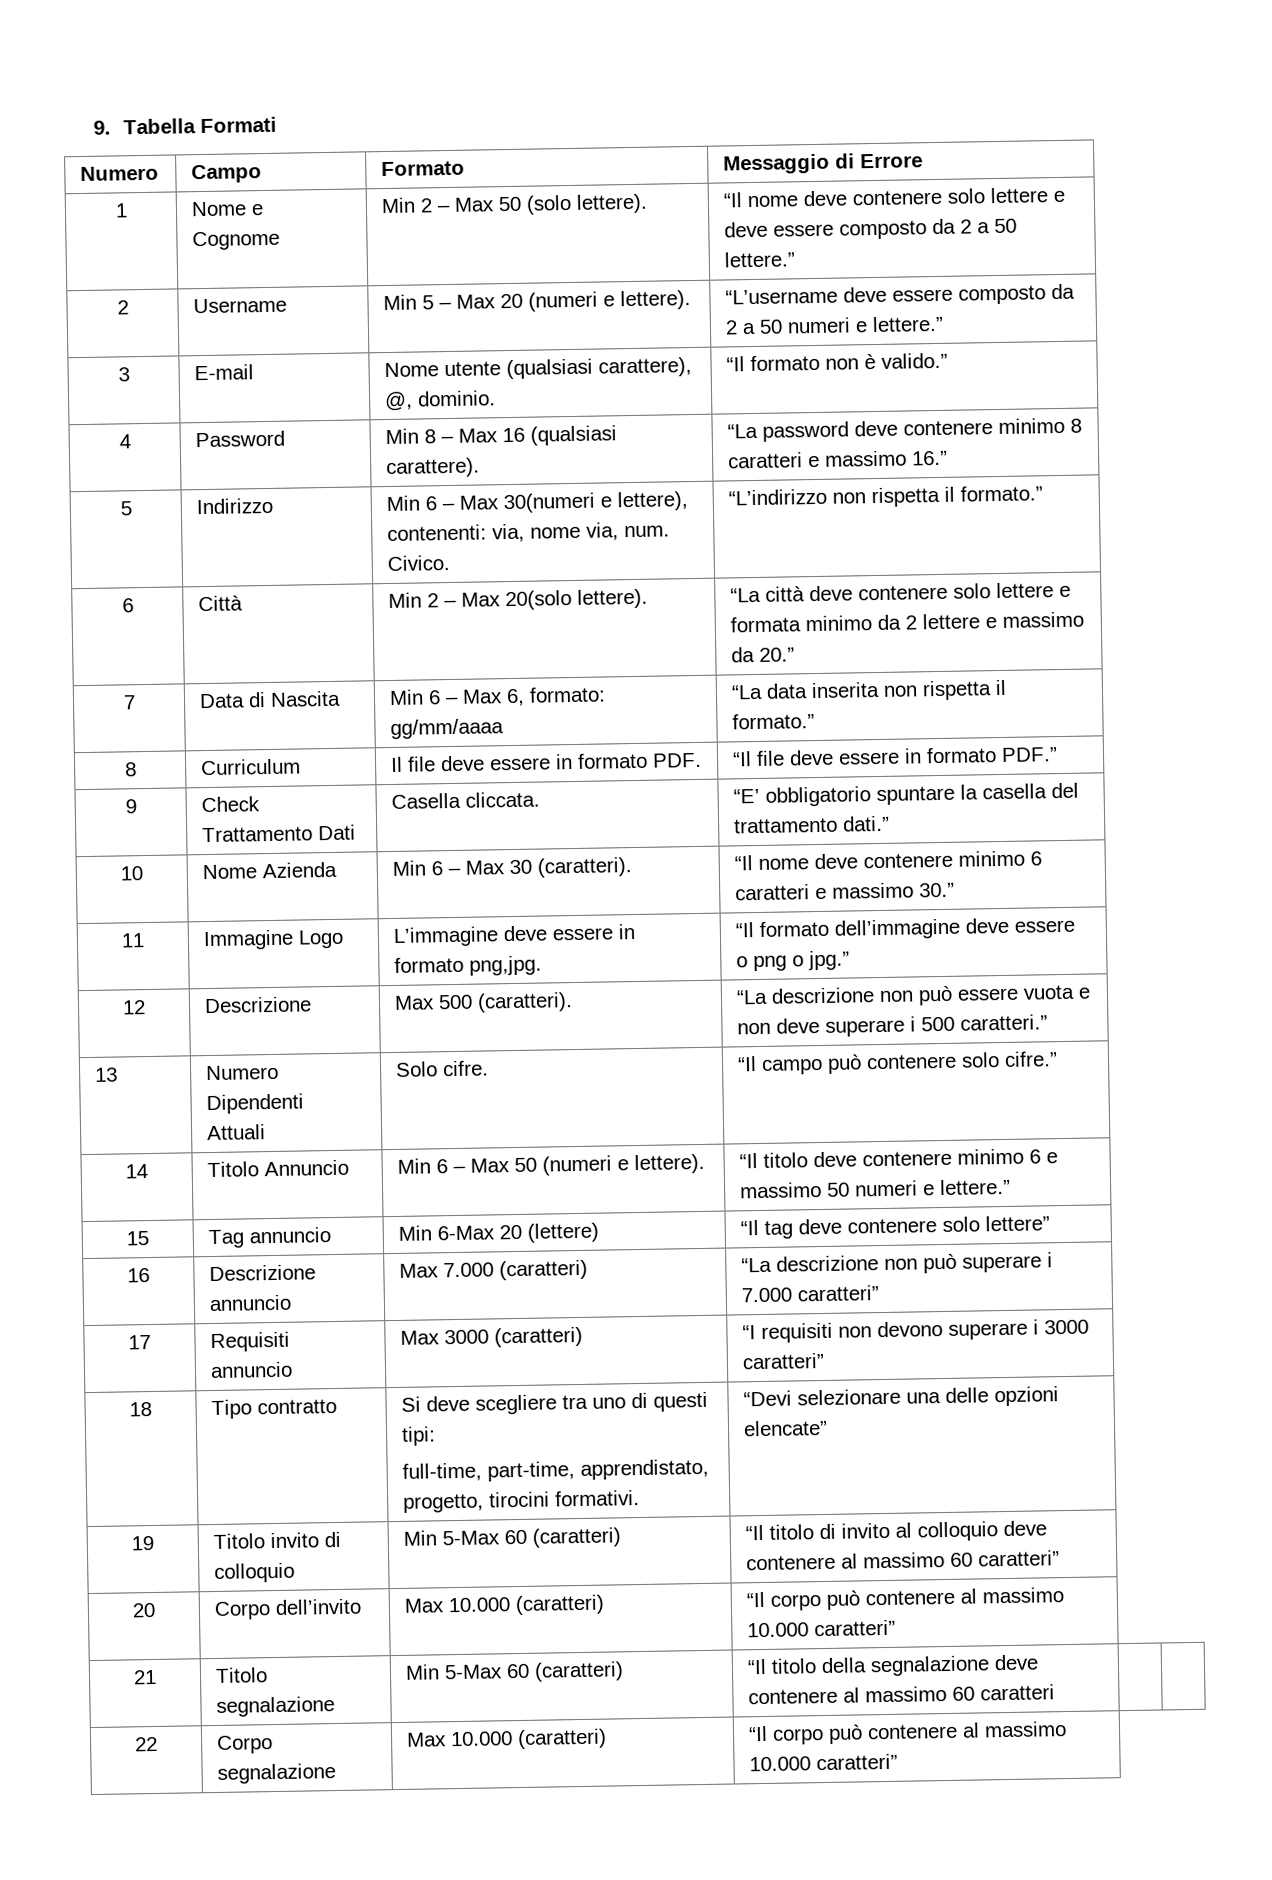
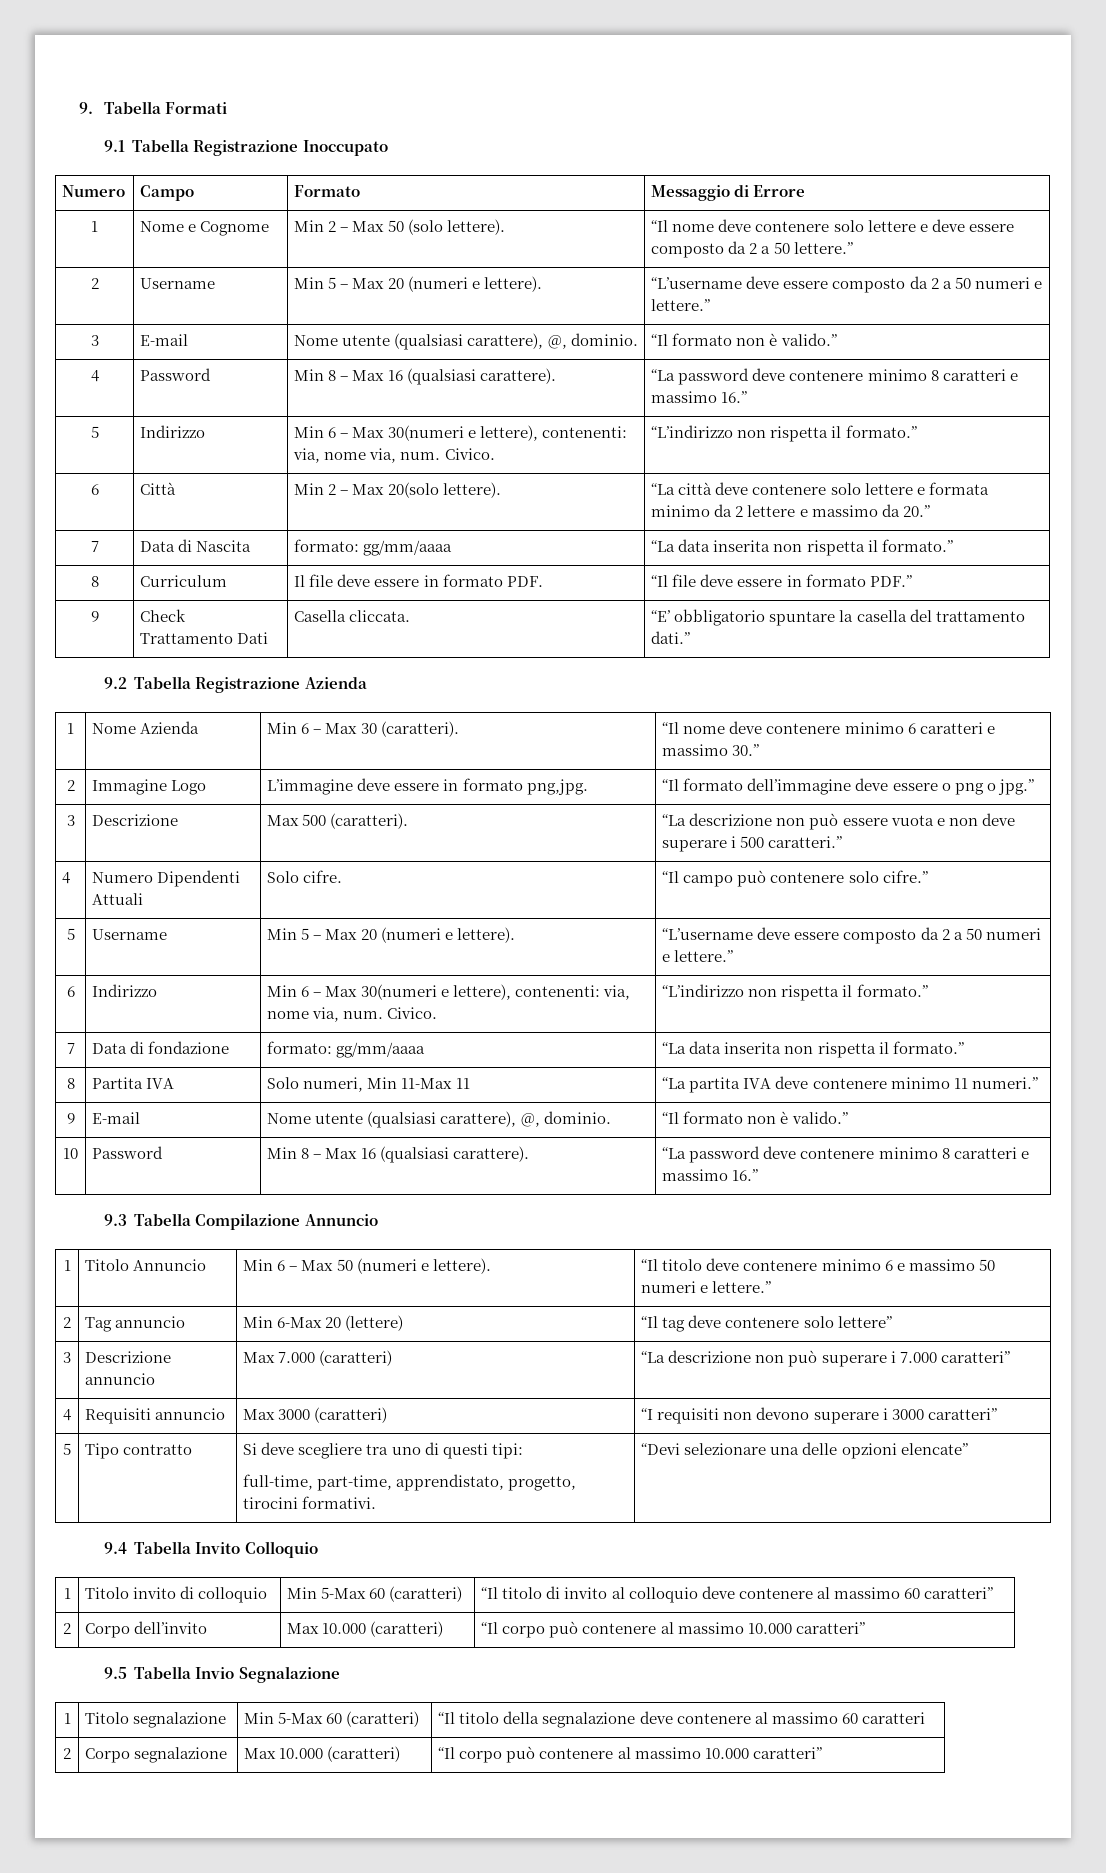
+ 9.1 Tabella Registrazione Inoccupato
- 7 | Data di Nascita | Min 6 – Max 6, formato: gg/mm/aaaa | “La data inserita non rispetta il formato.”
+ 7 | Data di Nascita | formato: gg/mm/aaaa | “La data inserita non rispetta il formato.”
- 10 | Nome Azienda | Min 6 – Max 30 (caratteri). | “Il nome deve contenere minimo 6 caratteri e massimo 30.”
+ 9.2 Tabella Registrazione Azienda
+ 1 | Nome Azienda | Min 6 – Max 30 (caratteri). | “Il nome deve contenere minimo 6 caratteri e massimo 30.”
- 11 | Immagine Logo | L’immagine deve essere in formato png,jpg. | “Il formato dell’immagine deve essere o png o jpg.”
+ 2 | Immagine Logo | L’immagine deve essere in formato png,jpg. | “Il formato dell’immagine deve essere o png o jpg.”
- 12 | Descrizione | Max 500 (caratteri). | “La descrizione non può essere vuota e non deve superare i 500 caratteri.”
+ 3 | Descrizione | Max 500 (caratteri). | “La descrizione non può essere vuota e non deve superare i 500 caratteri.”
- 13 | Numero Dipendenti Attuali | Solo cifre. | “Il campo può contenere solo cifre.”
+ 4 | Numero Dipendenti Attuali | Solo cifre. | “Il campo può contenere solo cifre.”
- 14 | Titolo Annuncio | Min 6 – Max 50 (numeri e lettere). | “Il titolo deve contenere minimo 6 e massimo 50 numeri e lettere.”
+ 5 | Username | Min 5 – Max 20 (numeri e lettere). | “L’username deve essere composto da 2 a 50 numeri e lettere.”
+ 6 | Indirizzo | Min 6 – Max 30(numeri e lettere), contenenti: via, nome via, num. Civico. | “L’indirizzo non rispetta il formato.”
+ 7 | Data di fondazione | formato: gg/mm/aaaa | “La data inserita non rispetta il formato.”
+ 8 | Partita IVA | Solo numeri, Min 11-Max 11 | “La partita IVA deve contenere minimo 11 numeri.”
+ 9 | E-mail | Nome utente (qualsiasi carattere), @, dominio. | “Il formato non è valido.”
+ 10 | Password | Min 8 – Max 16 (qualsiasi carattere). | “La password deve contenere minimo 8 caratteri e massimo 16.”
+ 9.3 Tabella Compilazione Annuncio
+ 1 | Titolo Annuncio | Min 6 – Max 50 (numeri e lettere). | “Il titolo deve contenere minimo 6 e massimo 50 numeri e lettere.”
- 15 | Tag annuncio | Min 6-Max 20 (lettere) | “Il tag deve contenere solo lettere”
+ 2 | Tag annuncio | Min 6-Max 20 (lettere) | “Il tag deve contenere solo lettere”
- 16 | Descrizione annuncio | Max 7.000 (caratteri) | “La descrizione non può superare i 7.000 caratteri”
+ 3 | Descrizione annuncio | Max 7.000 (caratteri) | “La descrizione non può superare i 7.000 caratteri”
- 17 | Requisiti annuncio | Max 3000 (caratteri) | “I requisiti non devono superare i 3000 caratteri”
+ 4 | Requisiti annuncio | Max 3000 (caratteri) | “I requisiti non devono superare i 3000 caratteri”
- 18 | Tipo contratto | Si deve scegliere tra uno di questi tipi:
+ 5 | Tipo contratto | Si deve scegliere tra uno di questi tipi:
- 19 | Titolo invito di colloquio | Min 5-Max 60 (caratteri) | “Il titolo di invito al colloquio deve contenere al massimo 60 caratteri”
+ 9.4 Tabella Invito Colloquio
+ 1 | Titolo invito di colloquio | Min 5-Max 60 (caratteri) | “Il titolo di invito al colloquio deve contenere al massimo 60 caratteri”
- 20 | Corpo dell’invito | Max 10.000 (caratteri) | “Il corpo può contenere al massimo 10.000 caratteri”
+ 2 | Corpo dell’invito | Max 10.000 (caratteri) | “Il corpo può contenere al massimo 10.000 caratteri”
- 21 | Titolo segnalazione | Min 5-Max 60 (caratteri) | “Il titolo della segnalazione deve contenere al massimo 60 caratteri | |
- 22 | Corpo segnalazione | Max 10.000 (caratteri) | “Il corpo può contenere al massimo 10.000 caratteri”
+ 9.5 Tabella Invio Segnalazione
+ 1 | Titolo segnalazione | Min 5-Max 60 (caratteri) | “Il titolo della segnalazione deve contenere al massimo 60 caratteri
+ 2 | Corpo segnalazione | Max 10.000 (caratteri) | “Il corpo può contenere al massimo 10.000 caratteri”

